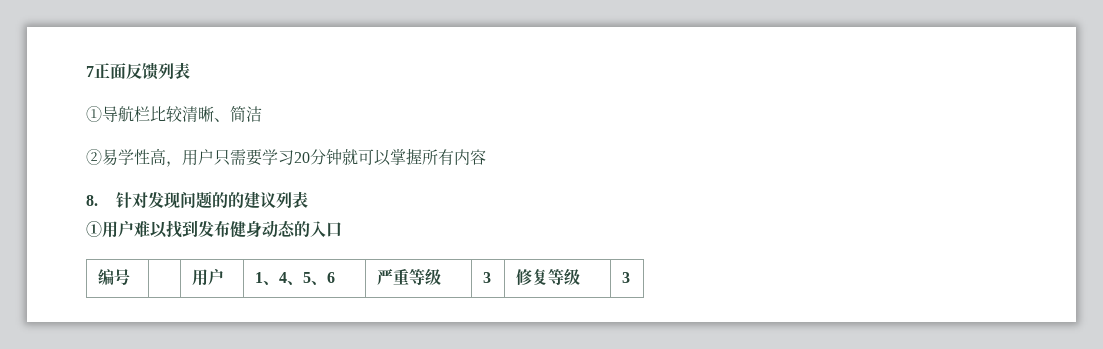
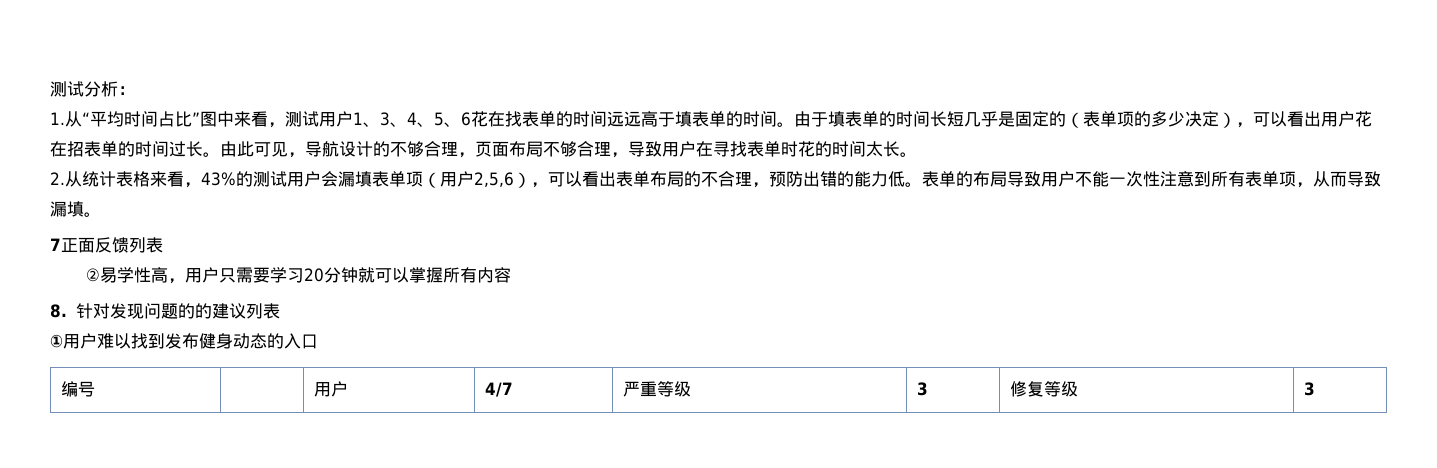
+ 测试分析：
+ 1.从“平均时间占比”图中来看，测试用户1、3、4、5、6花在找表单的时间远远高于填表单的时间。由于填表单的时间长短几乎是固定的（表单项的多少决定），可以看出用户花在招表单的时间过长。由此可见，导航设计的不够合理，页面布局不够合理，导致用户在寻找表单时花的时间太长。
+ 2.从统计表格来看，43%的测试用户会漏填表单项（用户2,5,6），可以看出表单布局的不合理，预防出错的能力低。表单的布局导致用户不能一次性注意到所有表单项，从而导致漏填。
  7正面反馈列表
- ①导航栏比较清晰、简洁
- 编号 | | 用户 | 1、4、5、6 | 严重等级 | 3 | 修复等级 | 3
+ 编号 | | 用户 | 4/7 | 严重等级 | 3 | 修复等级 | 3

